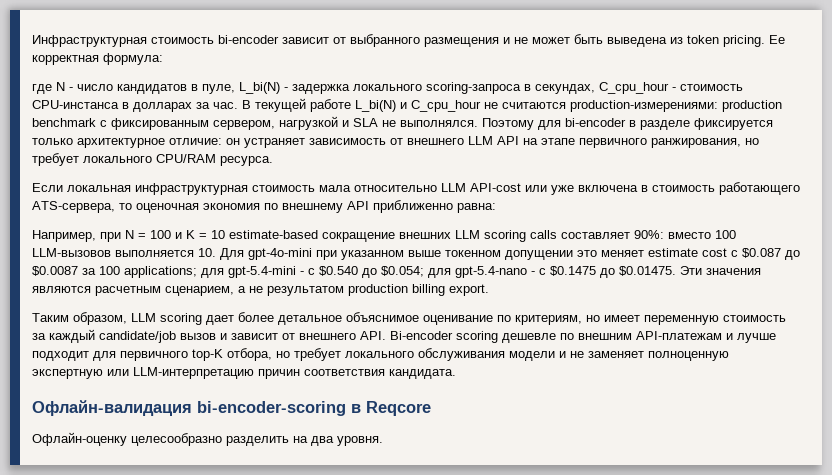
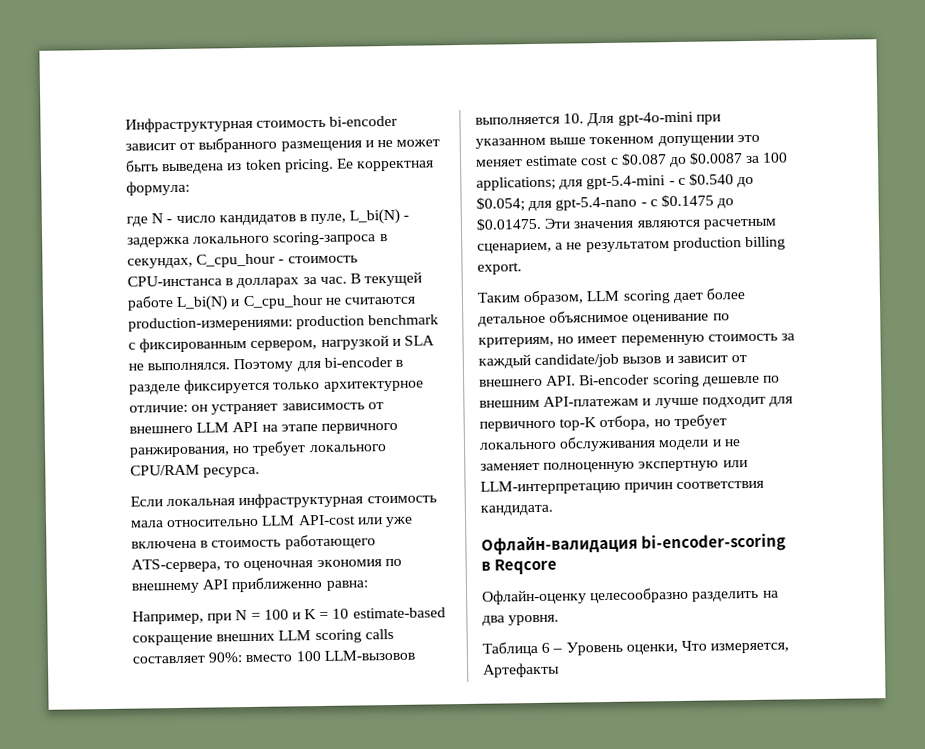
+ Таблица 6 – Уровень оценки, Что измеряется, Артефакты

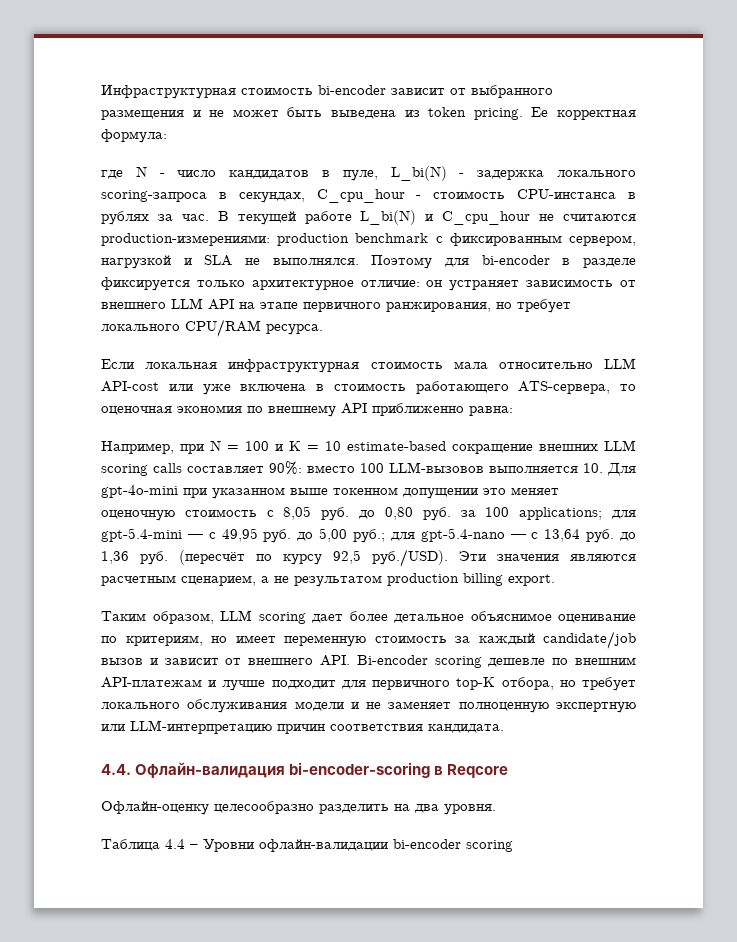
- где N - число кандидатов в пуле, L_bi(N) - задержка локального scoring-запроса в секундах, C_cpu_hour - стоимость CPU-инстанса в долларах за час.
+ где N - число кандидатов в пуле, L_bi(N) - задержка локального scoring-запроса в секундах, C_cpu_hour - стоимость CPU-инстанса в рублях за час.
- Например, при N = 100 и K = 10 estimate-based сокращение внешних LLM scoring calls составляет 90%: вместо 100 LLM-вызовов выполняется 10. Для gpt-4o-mini при указанном выше токенном допущении это меняет estimate cost с $0.087 до $0.0087 за 100 applications; для gpt-5.4-mini - с $0.540 до $0.054; для gpt-5.4-nano - с $0.1475 до $0.01475. Эти значения являются расчетным сценарием, а не результатом production billing export.
+ Например, при N = 100 и K = 10 estimate-based сокращение внешних LLM scoring calls составляет 90%: вместо 100 LLM-вызовов выполняется 10. Для gpt-4o-mini при указанном выше токенном допущении это меняет оценочную стоимость с 8,05 руб. до 0,80 руб. за 100 applications; для gpt-5.4-mini — с 49,95 руб. до 5,00 руб.; для gpt-5.4-nano — с 13,64 руб. до 1,36 руб. (пересчёт по курсу 92,5 руб./USD). Эти значения являются расчетным сценарием, а не результатом production billing export.
- Офлайн-валидация bi-encoder-scoring в Reqcore
+ 4.4. Офлайн-валидация bi-encoder-scoring в Reqcore
- Таблица 6 – Уровень оценки, Что измеряется, Артефакты
+ Таблица 4.4 – Уровни офлайн-валидации bi-encoder scoring

